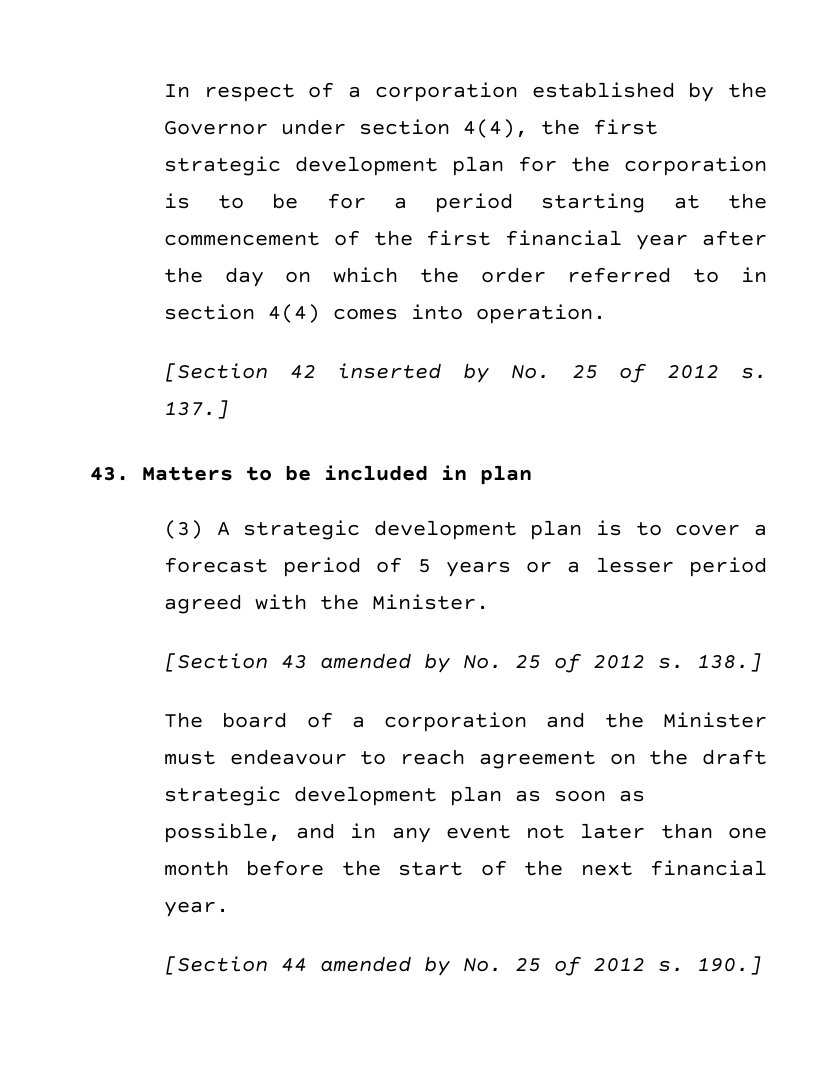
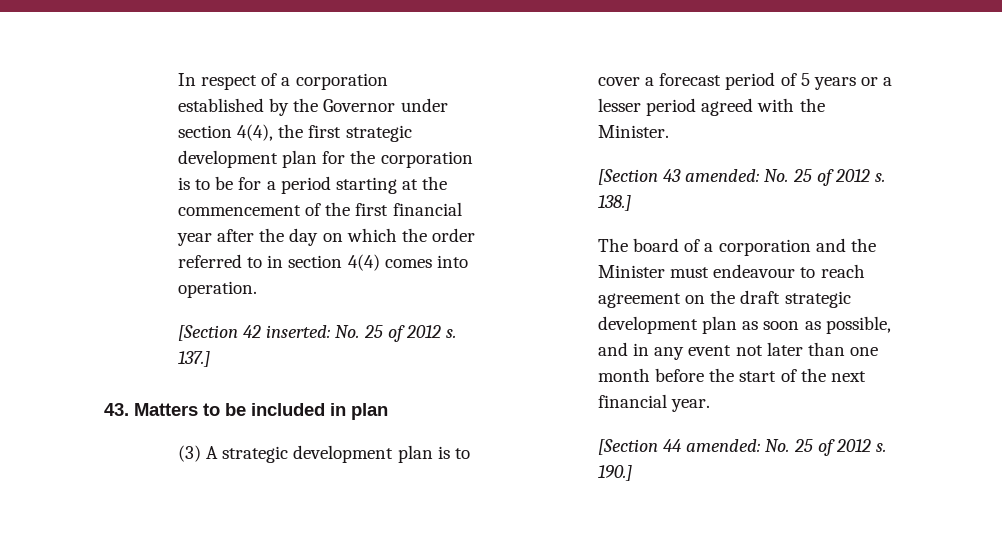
- [Section 42 inserted by No. 25 of 2012 s.
+ [Section 42 inserted: No. 25 of 2012 s.
- [Section 43 amended by No. 25 of 2012 s.
+ [Section 43 amended: No. 25 of 2012 s.
- [Section 44 amended by No. 25 of 2012 s.
+ [Section 44 amended: No. 25 of 2012 s.

